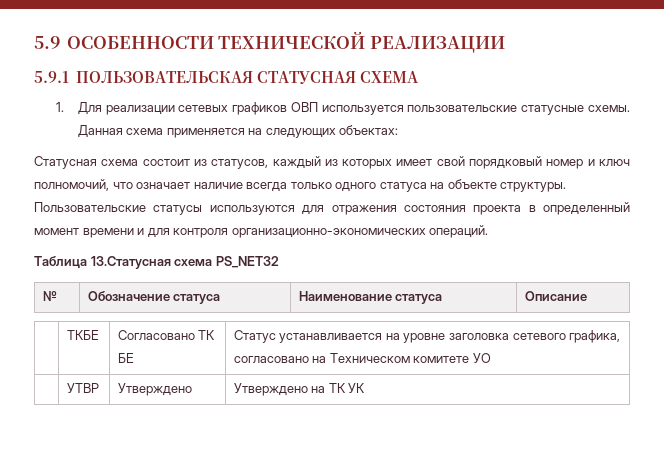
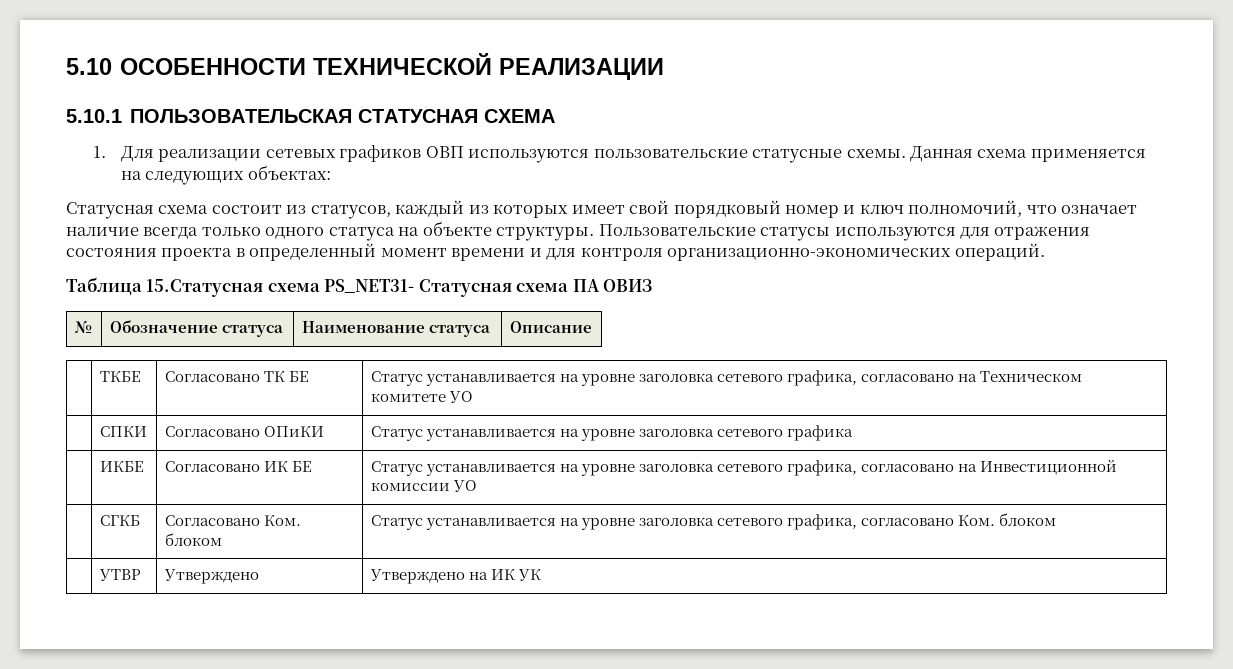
- 5.9 ОСОБЕННОСТИ ТЕХНИЧЕСКОЙ РЕАЛИЗАЦИИ
+ 5.10 ОСОБЕННОСТИ ТЕХНИЧЕСКОЙ РЕАЛИЗАЦИИ
- 5.9.1 ПОЛЬЗОВАТЕЛЬСКАЯ СТАТУСНАЯ СХЕМА
+ 5.10.1 ПОЛЬЗОВАТЕЛЬСКАЯ СТАТУСНАЯ СХЕМА
- 1. Для реализации сетевых графиков ОВП используется пользовательские статусные схемы.
+ 1. Для реализации сетевых графиков ОВП используются пользовательские статусные схемы.
- Таблица 13.Статусная схема PS_NET32
+ Таблица 15.Статусная схема PS_NET31- Статусная схема ПА ОВИЗ
+ | СПКИ | Согласовано ОПиКИ | Статус устанавливается на уровне заголовка сетевого графика
+ | ИКБЕ | Согласовано ИК БЕ | Статус устанавливается на уровне заголовка сетевого графика, согласовано на Инвестиционной комиссии УО
+ | СГКБ | Согласовано Ком. блоком | Статус устанавливается на уровне заголовка сетевого графика, согласовано Ком. блоком
- | УТВР | Утверждено | Утверждено на ТК УК
+ | УТВР | Утверждено | Утверждено на ИК УК

